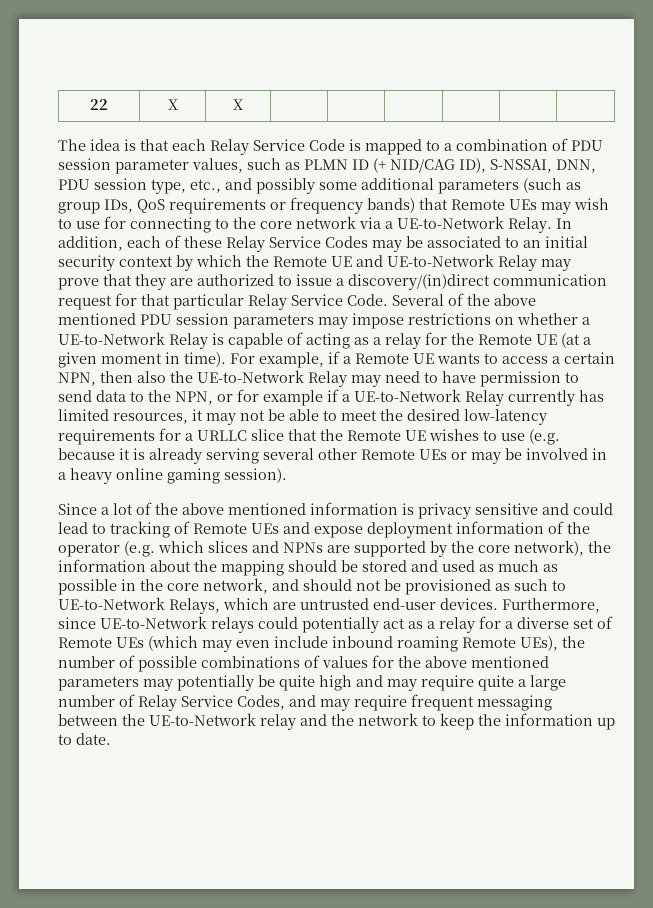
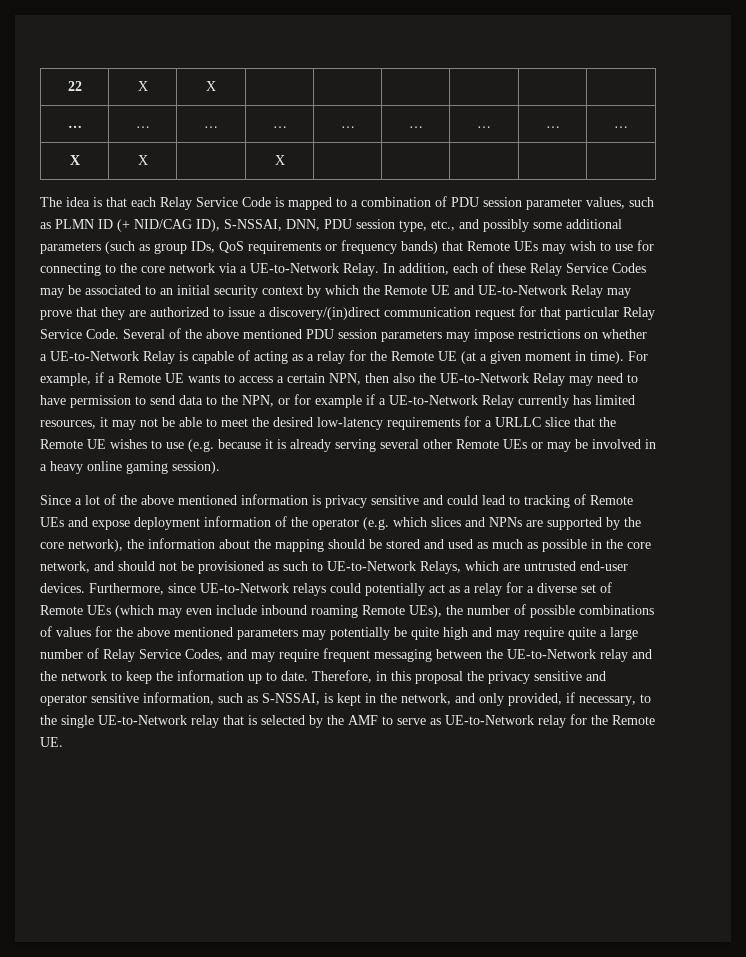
+ … | … | … | … | … | … | … | … | …
+ X | X | | X | | | | |
+ Therefore, in this proposal the privacy sensitive and operator sensitive information, such as S-NSSAI, is kept in the network, and only provided, if necessary, to the single UE-to-Network relay that is selected by the AMF to serve as UE-to-Network relay for the Remote UE.

